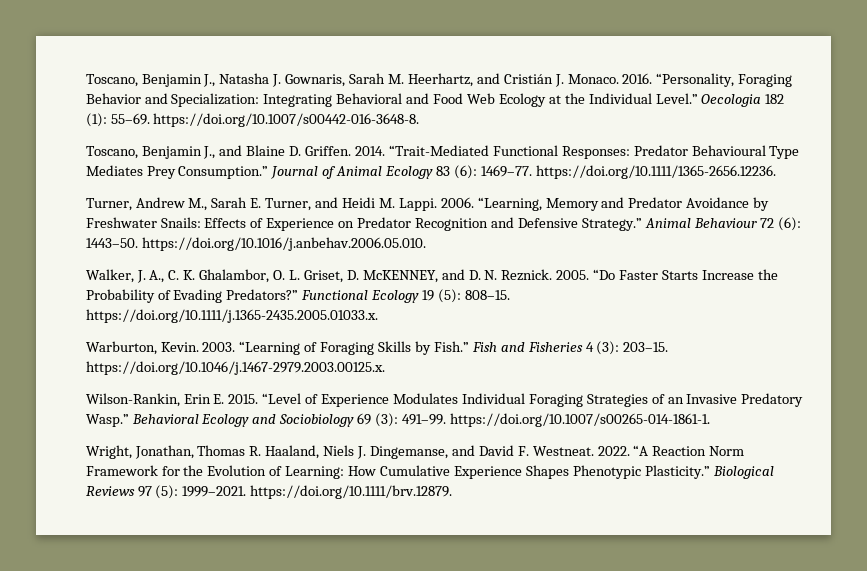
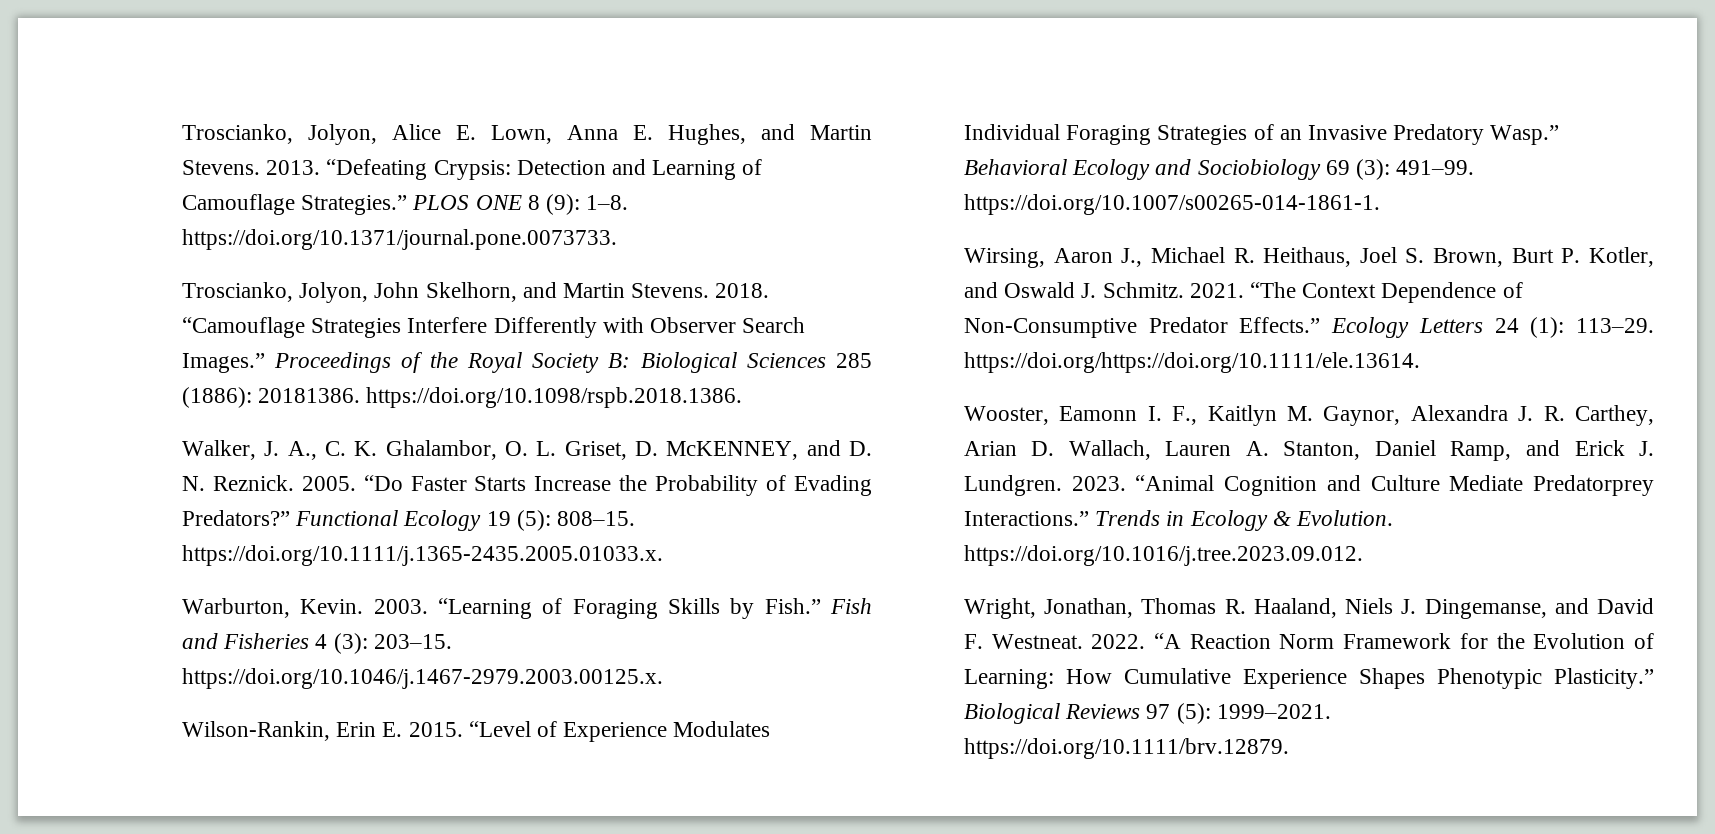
- Toscano, Benjamin J., Natasha J. Gownaris, Sarah M. Heerhartz, and Cristián J. Monaco. 2016. “Personality, Foraging Behavior and Specialization: Integrating Behavioral and Food Web Ecology at the Individual Level.” Oecologia 182 (1): 55–69. https://doi.org/10.1007/s00442-016-3648-8.
- Toscano, Benjamin J., and Blaine D. Griffen. 2014. “Trait-Mediated Functional Responses: Predator Behavioural Type Mediates Prey Consumption.” Journal of Animal Ecology 83 (6): 1469–77. https://doi.org/10.1111/1365-2656.12236.
- Turner, Andrew M., Sarah E. Turner, and Heidi M. Lappi. 2006. “Learning, Memory and Predator Avoidance by Freshwater Snails: Effects of Experience on Predator Recognition and Defensive Strategy.” Animal Behaviour 72 (6): 1443–50. https://doi.org/10.1016/j.anbehav.2006.05.010.
+ Troscianko, Jolyon, Alice E. Lown, Anna E. Hughes, and Martin Stevens. 2013. “Defeating Crypsis: Detection and Learning of Camouflage Strategies.” PLOS ONE 8 (9): 1–8. https://doi.org/10.1371/journal.pone.0073733.
+ Troscianko, Jolyon, John Skelhorn, and Martin Stevens. 2018. “Camouflage Strategies Interfere Differently with Observer Search Images.” Proceedings of the Royal Society B: Biological Sciences 285 (1886): 20181386. https://doi.org/10.1098/rspb.2018.1386.
+ Wirsing, Aaron J., Michael R. Heithaus, Joel S. Brown, Burt P. Kotler, and Oswald J. Schmitz. 2021. “The Context Dependence of Non-Consumptive Predator Effects.” Ecology Letters 24 (1): 113–29. https://doi.org/https://doi.org/10.1111/ele.13614.
+ Wooster, Eamonn I. F., Kaitlyn M. Gaynor, Alexandra J. R. Carthey, Arian D. Wallach, Lauren A. Stanton, Daniel Ramp, and Erick J. Lundgren. 2023. “Animal Cognition and Culture Mediate Predatorprey Interactions.” Trends in Ecology & Evolution. https://doi.org/10.1016/j.tree.2023.09.012.

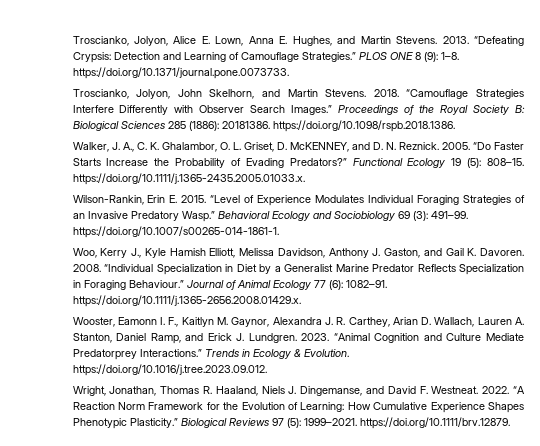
- Warburton, Kevin. 2003. “Learning of Foraging Skills by Fish.” Fish and Fisheries 4 (3): 203–15. https://doi.org/10.1046/j.1467-2979.2003.00125.x.
- Wirsing, Aaron J., Michael R. Heithaus, Joel S. Brown, Burt P. Kotler, and Oswald J. Schmitz. 2021. “The Context Dependence of Non-Consumptive Predator Effects.” Ecology Letters 24 (1): 113–29. https://doi.org/https://doi.org/10.1111/ele.13614.
+ Woo, Kerry J., Kyle Hamish Elliott, Melissa Davidson, Anthony J. Gaston, and Gail K. Davoren. 2008. “Individual Specialization in Diet by a Generalist Marine Predator Reflects Specialization in Foraging Behaviour.” Journal of Animal Ecology 77 (6): 1082–91. https://doi.org/10.1111/j.1365-2656.2008.01429.x.

